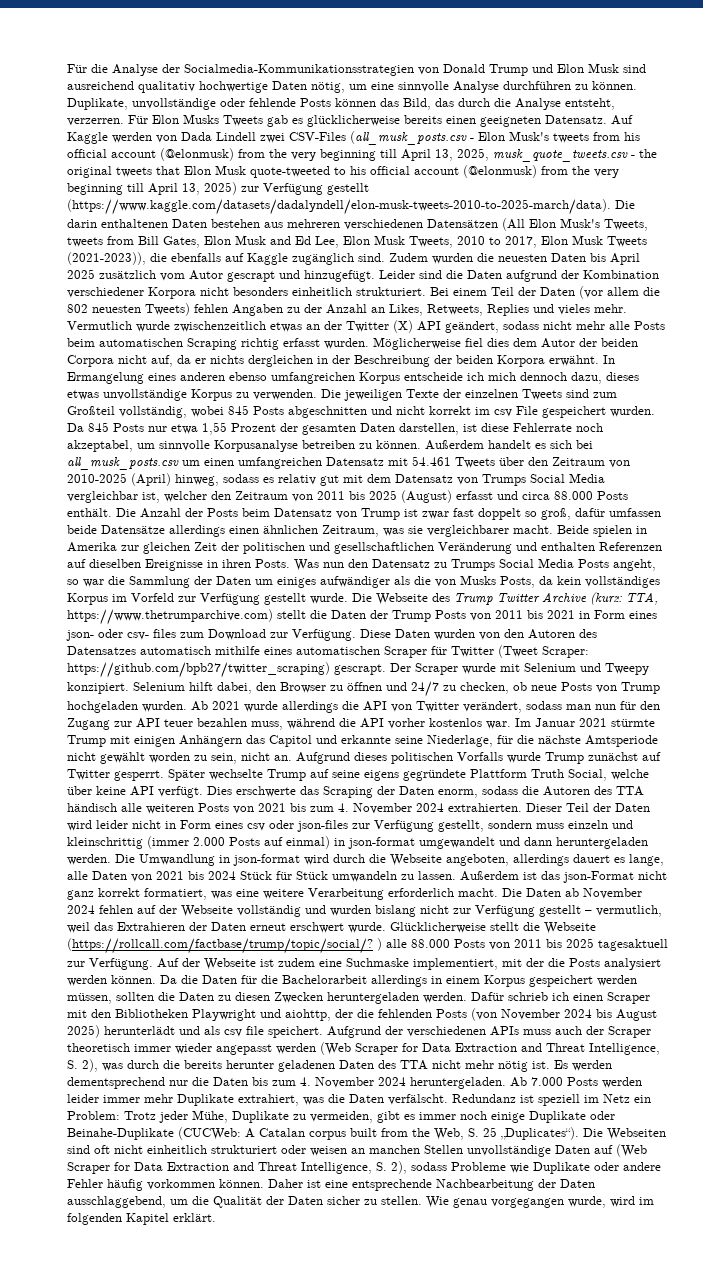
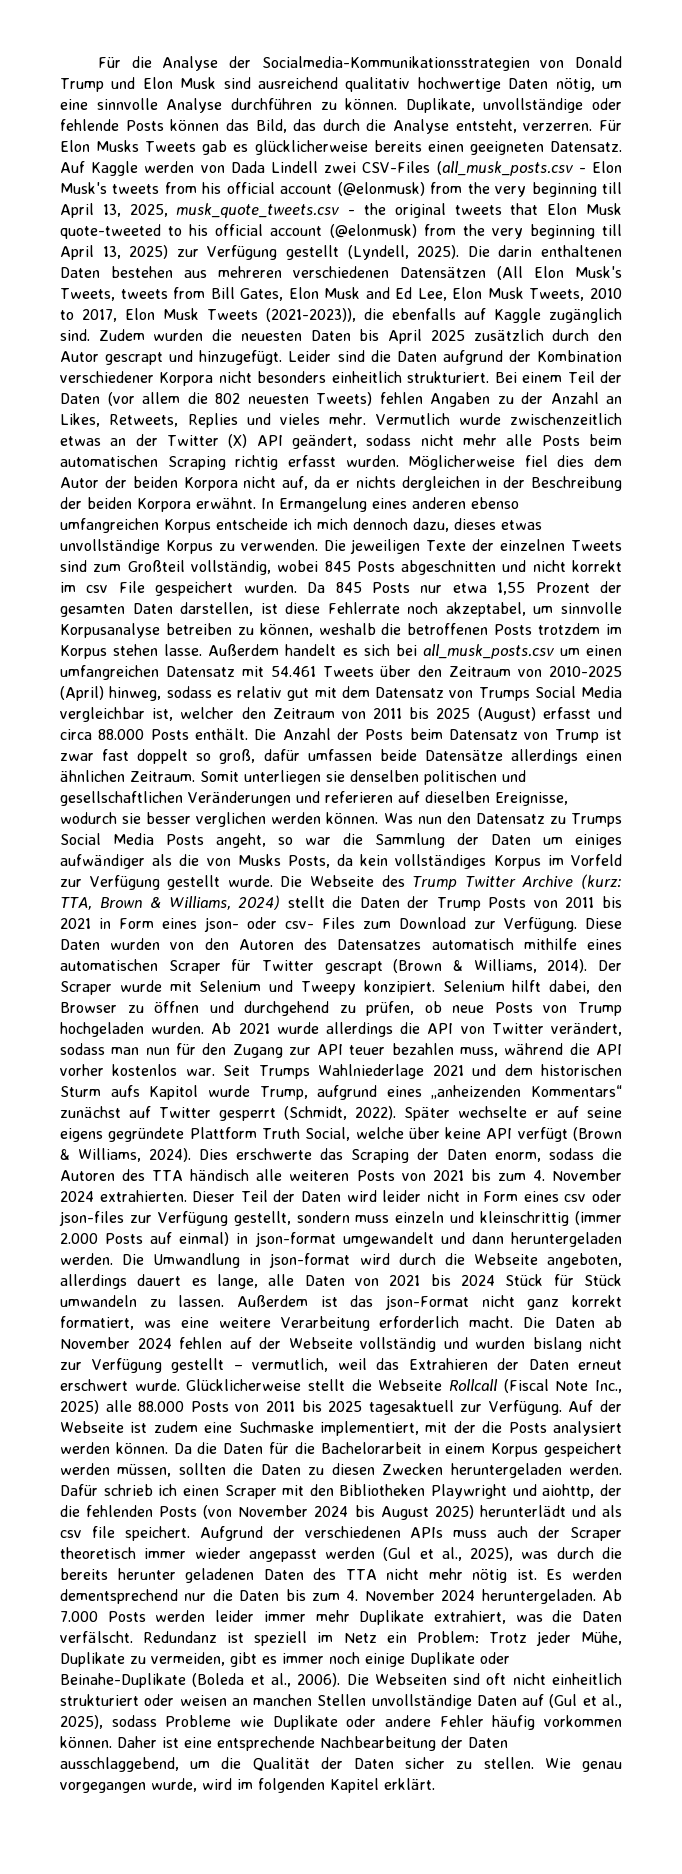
- Auf Kaggle werden von Dada Lindell zwei CSV-Files (all_musk_posts.csv - Elon Musk's tweets from his official account (@elonmusk) from the very beginning till April 13, 2025, musk_quote_tweets.csv - the original tweets that Elon Musk quote-tweeted to his official account (@elonmusk) from the very beginning till April 13, 2025) zur Verfügung gestellt (https://www.kaggle.com/datasets/dadalyndell/elon-musk-tweets-2010-to-2025-march/data). Die darin enthaltenen Daten bestehen aus mehreren verschiedenen Datensätzen (All Elon Musk's Tweets, tweets from Bill Gates, Elon Musk and Ed Lee, Elon Musk Tweets, 2010 to 2017, Elon Musk Tweets (2021-2023)), die ebenfalls auf Kaggle zugänglich sind.
+ Auf Kaggle werden von Dada Lindell zwei CSV-Files (all_musk_posts.csv - Elon Musk's tweets from his official account (@elonmusk) from the very beginning till April 13, 2025, musk_quote_tweets.csv - the original tweets that Elon Musk quote-tweeted to his official account (@elonmusk) from the very beginning till April 13, 2025) zur Verfügung gestellt (Lyndell, 2025). Die darin enthaltenen Daten bestehen aus mehreren verschiedenen Datensätzen (All Elon Musk's Tweets, tweets from Bill Gates, Elon Musk and Ed Lee, Elon Musk Tweets, 2010 to 2017, Elon Musk Tweets (2021-2023)), die ebenfalls auf Kaggle zugänglich sind.
- Zudem wurden die neuesten Daten bis April 2025 zusätzlich vom Autor gescrapt und hinzugefügt.
+ Zudem wurden die neuesten Daten bis April 2025 zusätzlich durch den Autor gescrapt und hinzugefügt.
- Möglicherweise fiel dies dem Autor der beiden Corpora nicht auf, da er nichts dergleichen in der Beschreibung der beiden Korpora erwähnt.
+ Möglicherweise fiel dies dem Autor der beiden Korpora nicht auf, da er nichts dergleichen in der Beschreibung der beiden Korpora erwähnt.
- Da 845 Posts nur etwa 1,55 Prozent der gesamten Daten darstellen, ist diese Fehlerrate noch akzeptabel, um sinnvolle Korpusanalyse betreiben zu können.
+ Da 845 Posts nur etwa 1,55 Prozent der gesamten Daten darstellen, ist diese Fehlerrate noch akzeptabel, um sinnvolle Korpusanalyse betreiben zu können, weshalb die betroffenen Posts trotzdem im Korpus stehen lasse.
- Die Anzahl der Posts beim Datensatz von Trump ist zwar fast doppelt so groß, dafür umfassen beide Datensätze allerdings einen ähnlichen Zeitraum, was sie vergleichbarer macht. Beide spielen in Amerika zur gleichen Zeit der politischen und gesellschaftlichen Veränderung und enthalten Referenzen auf dieselben Ereignisse in ihren Posts.
+ Die Anzahl der Posts beim Datensatz von Trump ist zwar fast doppelt so groß, dafür umfassen beide Datensätze allerdings einen ähnlichen Zeitraum. Somit unterliegen sie denselben politischen und gesellschaftlichen Veränderungen und referieren auf dieselben Ereignisse, wodurch sie besser verglichen werden können.
- Die Webseite des Trump Twitter Archive (kurz: TTA, https://www.thetrumparchive.com) stellt die Daten der Trump Posts von 2011 bis 2021 in Form eines json- oder csv- files zum Download zur Verfügung.
+ Die Webseite des Trump Twitter Archive (kurz: TTA, Brown & Williams, 2024) stellt die Daten der Trump Posts von 2011 bis 2021 in Form eines json- oder csv- Files zum Download zur Verfügung.
- Diese Daten wurden von den Autoren des Datensatzes automatisch mithilfe eines automatischen Scraper für Twitter (Tweet Scraper: https://github.com/bpb27/twitter_scraping) gescrapt.
+ Diese Daten wurden von den Autoren des Datensatzes automatisch mithilfe eines automatischen Scraper für Twitter gescrapt (Brown & Williams, 2014).
- Selenium hilft dabei, den Browser zu öffnen und 24/7 zu checken, ob neue Posts von Trump hochgeladen wurden.
+ Selenium hilft dabei, den Browser zu öffnen und durchgehend zu prüfen, ob neue Posts von Trump hochgeladen wurden.
- Im Januar 2021 stürmte Trump mit einigen Anhängern das Capitol und erkannte seine Niederlage, für die nächste Amtsperiode nicht gewählt worden zu sein, nicht an. Aufgrund dieses politischen Vorfalls wurde Trump zunächst auf Twitter gesperrt.
+ Seit Trumps Wahlniederlage 2021 und dem historischen Sturm aufs Kapitol wurde Trump, aufgrund eines „anheizenden Kommentars“ zunächst auf Twitter gesperrt (Schmidt, 2022).
- Später wechselte Trump auf seine eigens gegründete Plattform Truth Social, welche über keine API verfügt.
+ Später wechselte er auf seine eigens gegründete Plattform Truth Social, welche über keine API verfügt (Brown & Williams, 2024).
- Glücklicherweise stellt die Webseite (https://rollcall.com/factbase/trump/topic/social/? ) alle 88.000 Posts von 2011 bis 2025 tagesaktuell zur Verfügung.
+ Glücklicherweise stellt die Webseite Rollcall (Fiscal Note Inc., 2025) alle 88.000 Posts von 2011 bis 2025 tagesaktuell zur Verfügung.
- Da die Daten für die Bachelorarbeit allerdings in einem Korpus gespeichert werden müssen, sollten die Daten zu diesen Zwecken heruntergeladen werden.
+ Da die Daten für die Bachelorarbeit in einem Korpus gespeichert werden müssen, sollten die Daten zu diesen Zwecken heruntergeladen werden.
- Aufgrund der verschiedenen APIs muss auch der Scraper theoretisch immer wieder angepasst werden (Web Scraper for Data Extraction and Threat Intelligence, S. 2), was durch die bereits herunter geladenen Daten des TTA nicht mehr nötig ist.
+ Aufgrund der verschiedenen APIs muss auch der Scraper theoretisch immer wieder angepasst werden (Gul et al., 2025), was durch die bereits herunter geladenen Daten des TTA nicht mehr nötig ist.
- Redundanz ist speziell im Netz ein Problem: Trotz jeder Mühe, Duplikate zu vermeiden, gibt es immer noch einige Duplikate oder Beinahe-Duplikate (CUCWeb: A Catalan corpus built from the Web, S. 25 „Duplicates“).
+ Redundanz ist speziell im Netz ein Problem: Trotz jeder Mühe, Duplikate zu vermeiden, gibt es immer noch einige Duplikate oder Beinahe-Duplikate (Boleda et al., 2006).
- Die Webseiten sind oft nicht einheitlich strukturiert oder weisen an manchen Stellen unvollständige Daten auf (Web Scraper for Data Extraction and Threat Intelligence, S. 2), sodass Probleme wie Duplikate oder andere Fehler häufig vorkommen können.
+ Die Webseiten sind oft nicht einheitlich strukturiert oder weisen an manchen Stellen unvollständige Daten auf (Gul et al., 2025), sodass Probleme wie Duplikate oder andere Fehler häufig vorkommen können.

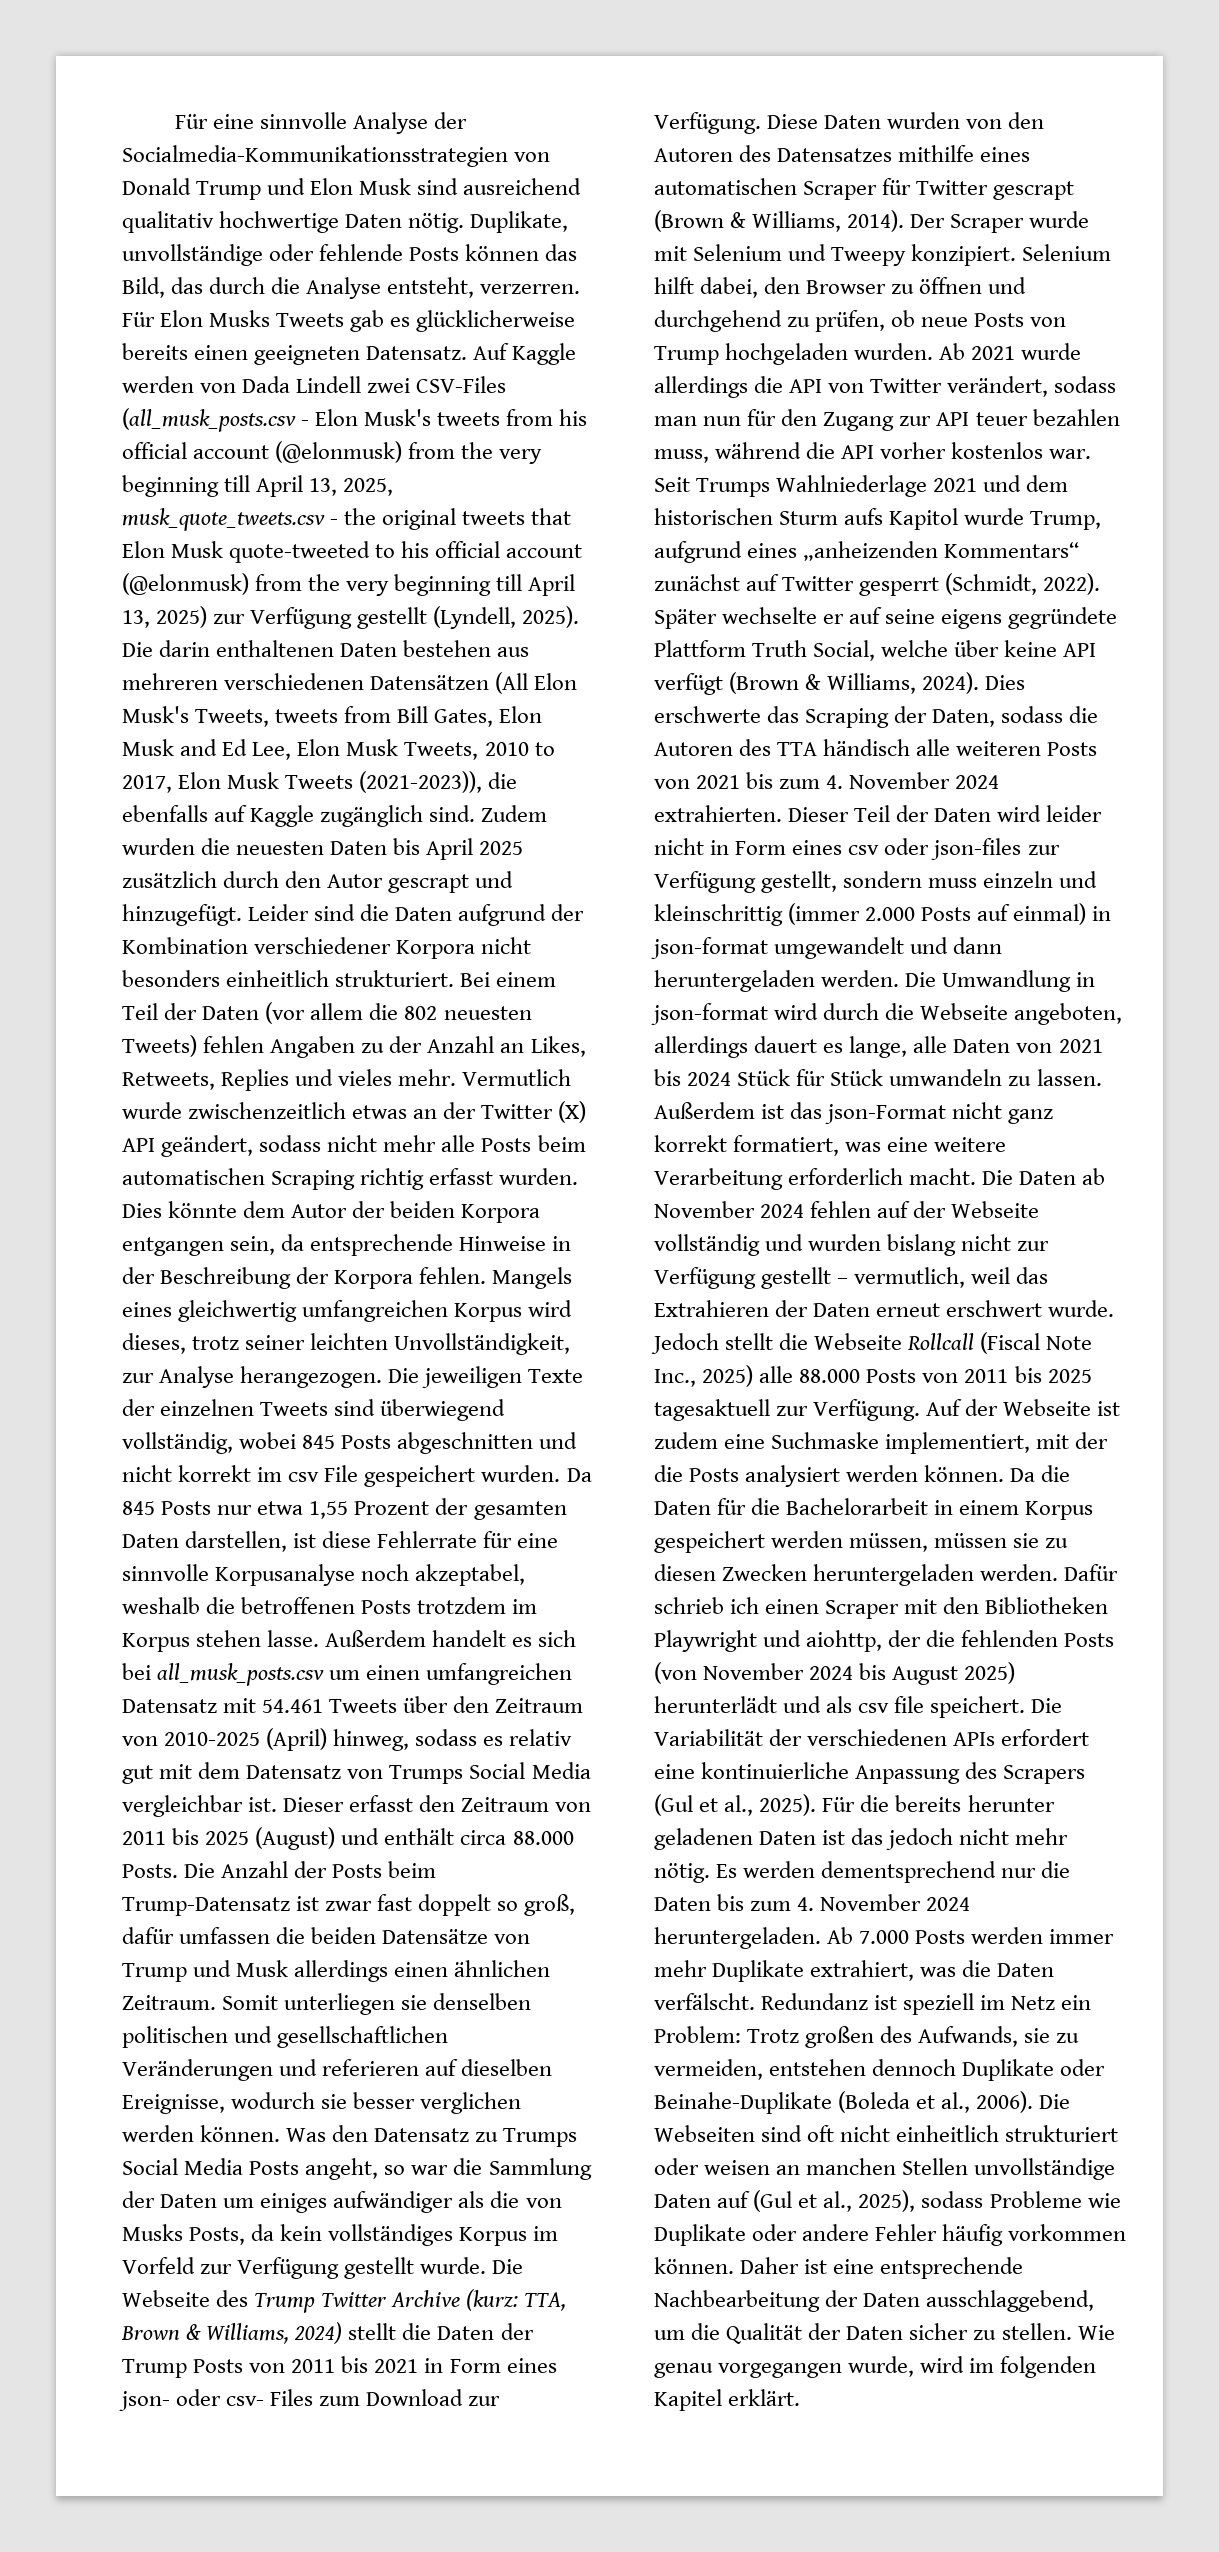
- Für die Analyse der Socialmedia-Kommunikationsstrategien von Donald Trump und Elon Musk sind ausreichend qualitativ hochwertige Daten nötig, um eine sinnvolle Analyse durchführen zu können.
+ Für eine sinnvolle Analyse der Socialmedia-Kommunikationsstrategien von Donald Trump und Elon Musk sind ausreichend qualitativ hochwertige Daten nötig.
- Möglicherweise fiel dies dem Autor der beiden Korpora nicht auf, da er nichts dergleichen in der Beschreibung der beiden Korpora erwähnt. In Ermangelung eines anderen ebenso umfangreichen Korpus entscheide ich mich dennoch dazu, dieses etwas unvollständige Korpus zu verwenden.
+ Dies könnte dem Autor der beiden Korpora entgangen sein, da entsprechende Hinweise in der Beschreibung der Korpora fehlen. Mangels eines gleichwertig umfangreichen Korpus wird dieses, trotz seiner leichten Unvollständigkeit, zur Analyse herangezogen.
- Die jeweiligen Texte der einzelnen Tweets sind zum Großteil vollständig, wobei 845 Posts abgeschnitten und nicht korrekt im csv File gespeichert wurden.
+ Die jeweiligen Texte der einzelnen Tweets sind überwiegend vollständig, wobei 845 Posts abgeschnitten und nicht korrekt im csv File gespeichert wurden.
- Da 845 Posts nur etwa 1,55 Prozent der gesamten Daten darstellen, ist diese Fehlerrate noch akzeptabel, um sinnvolle Korpusanalyse betreiben zu können, weshalb die betroffenen Posts trotzdem im Korpus stehen lasse.
+ Da 845 Posts nur etwa 1,55 Prozent der gesamten Daten darstellen, ist diese Fehlerrate für eine sinnvolle Korpusanalyse noch akzeptabel, weshalb die betroffenen Posts trotzdem im Korpus stehen lasse.
- Außerdem handelt es sich bei all_musk_posts.csv um einen umfangreichen Datensatz mit 54.461 Tweets über den Zeitraum von 2010-2025 (April) hinweg, sodass es relativ gut mit dem Datensatz von Trumps Social Media vergleichbar ist, welcher den Zeitraum von 2011 bis 2025 (August) erfasst und circa 88.000 Posts enthält.
+ Außerdem handelt es sich bei all_musk_posts.csv um einen umfangreichen Datensatz mit 54.461 Tweets über den Zeitraum von 2010-2025 (April) hinweg, sodass es relativ gut mit dem Datensatz von Trumps Social Media vergleichbar ist. Dieser erfasst den Zeitraum von 2011 bis 2025 (August) und enthält circa 88.000 Posts.
- Die Anzahl der Posts beim Datensatz von Trump ist zwar fast doppelt so groß, dafür umfassen beide Datensätze allerdings einen ähnlichen Zeitraum.
+ Die Anzahl der Posts beim Trump-Datensatz ist zwar fast doppelt so groß, dafür umfassen die beiden Datensätze von Trump und Musk allerdings einen ähnlichen Zeitraum.
- Was nun den Datensatz zu Trumps Social Media Posts angeht, so war die Sammlung der Daten um einiges aufwändiger als die von Musks Posts, da kein vollständiges Korpus im Vorfeld zur Verfügung gestellt wurde.
+ Was den Datensatz zu Trumps Social Media Posts angeht, so war die Sammlung der Daten um einiges aufwändiger als die von Musks Posts, da kein vollständiges Korpus im Vorfeld zur Verfügung gestellt wurde.
- Diese Daten wurden von den Autoren des Datensatzes automatisch mithilfe eines automatischen Scraper für Twitter gescrapt (Brown & Williams, 2014).
+ Diese Daten wurden von den Autoren des Datensatzes mithilfe eines automatischen Scraper für Twitter gescrapt (Brown & Williams, 2014).
- Dies erschwerte das Scraping der Daten enorm, sodass die Autoren des TTA händisch alle weiteren Posts von 2021 bis zum 4. November 2024 extrahierten.
+ Dies erschwerte das Scraping der Daten, sodass die Autoren des TTA händisch alle weiteren Posts von 2021 bis zum 4. November 2024 extrahierten.
- Glücklicherweise stellt die Webseite Rollcall (Fiscal Note Inc., 2025) alle 88.000 Posts von 2011 bis 2025 tagesaktuell zur Verfügung.
+ Jedoch stellt die Webseite Rollcall (Fiscal Note Inc., 2025) alle 88.000 Posts von 2011 bis 2025 tagesaktuell zur Verfügung.
- Da die Daten für die Bachelorarbeit in einem Korpus gespeichert werden müssen, sollten die Daten zu diesen Zwecken heruntergeladen werden.
+ Da die Daten für die Bachelorarbeit in einem Korpus gespeichert werden müssen, müssen sie zu diesen Zwecken heruntergeladen werden.
- Aufgrund der verschiedenen APIs muss auch der Scraper theoretisch immer wieder angepasst werden (Gul et al., 2025), was durch die bereits herunter geladenen Daten des TTA nicht mehr nötig ist.
+ Die Variabilität der verschiedenen APIs erfordert eine kontinuierliche Anpassung des Scrapers (Gul et al., 2025). Für die bereits herunter geladenen Daten ist das jedoch nicht mehr nötig.
- Ab 7.000 Posts werden leider immer mehr Duplikate extrahiert, was die Daten verfälscht.
+ Ab 7.000 Posts werden immer mehr Duplikate extrahiert, was die Daten verfälscht.
- Redundanz ist speziell im Netz ein Problem: Trotz jeder Mühe, Duplikate zu vermeiden, gibt es immer noch einige Duplikate oder Beinahe-Duplikate (Boleda et al., 2006).
+ Redundanz ist speziell im Netz ein Problem: Trotz großen des Aufwands, sie zu vermeiden, entstehen dennoch Duplikate oder Beinahe-Duplikate (Boleda et al., 2006).

